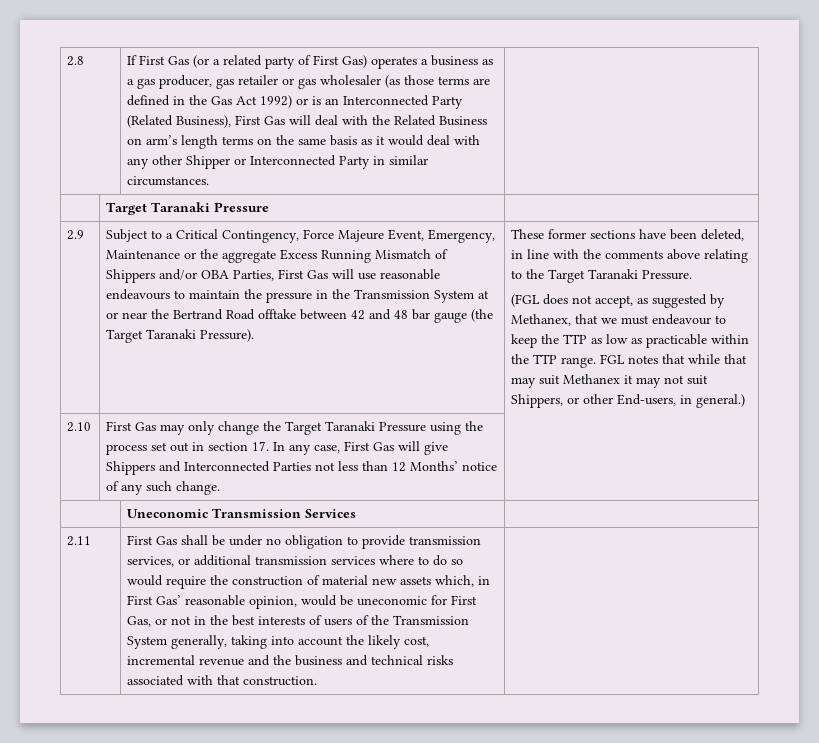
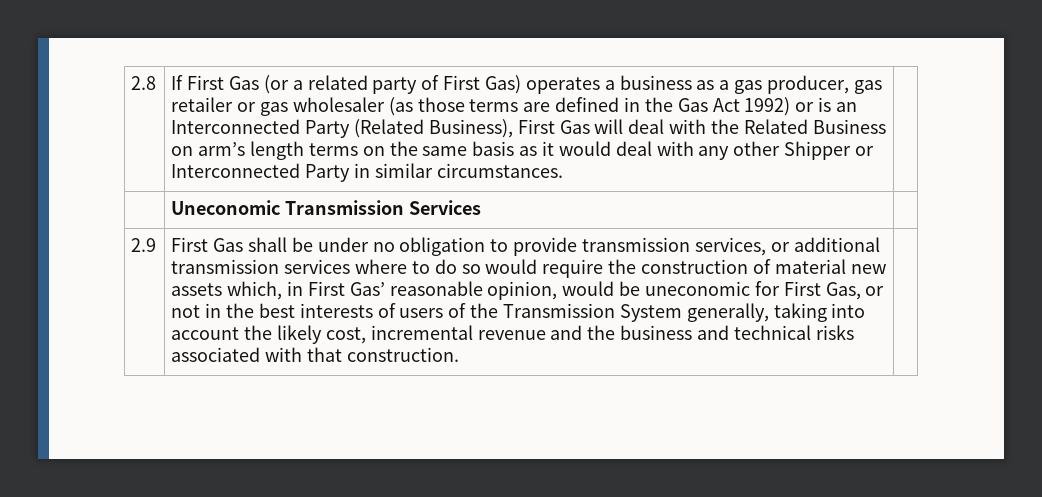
- | Target Taranaki Pressure |
- 2.9 | Subject to a Critical Contingency, Force Majeure Event, Emergency, Maintenance or the aggregate Excess Running Mismatch of Shippers and/or OBA Parties, First Gas will use reasonable endeavours to maintain the pressure in the Transmission System at or near the Bertrand Road offtake between 42 and 48 bar gauge (the Target Taranaki Pressure). | These former sections have been deleted, in line with the comments above relating to the Target Taranaki Pressure.
- (FGL does not accept, as suggested by Methanex, that we must endeavour to keep the TTP as low as practicable within the TTP range. FGL notes that while that may suit Methanex it may not suit Shippers, or other End-users, in general.)
- 2.10 | First Gas may only change the Target Taranaki Pressure using the process set out in section 17. In any case, First Gas will give Shippers and Interconnected Parties not less than 12 Months’ notice of any such change. |
- 2.11
+ 2.9

